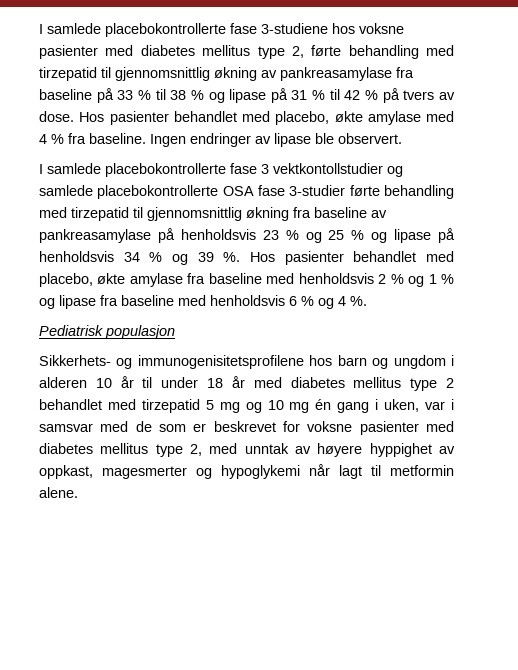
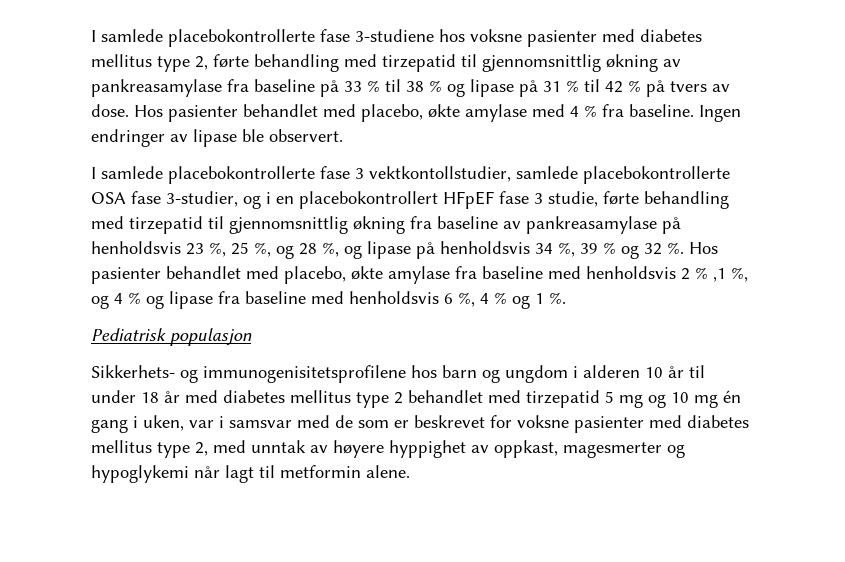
- I samlede placebokontrollerte fase 3 vektkontollstudier og samlede placebokontrollerte OSA fase 3-studier førte behandling med tirzepatid til gjennomsnittlig økning fra baseline av pankreasamylase på henholdsvis 23 % og 25 % og lipase på henholdsvis 34 % og 39 %.
+ I samlede placebokontrollerte fase 3 vektkontollstudier, samlede placebokontrollerte OSA fase 3-studier, og i en placebokontrollert HFpEF fase 3 studie, førte behandling med tirzepatid til gjennomsnittlig økning fra baseline av pankreasamylase på henholdsvis 23 %, 25 %, og 28 %, og lipase på henholdsvis 34 %, 39 % og 32 %.
- Hos pasienter behandlet med placebo, økte amylase fra baseline med henholdsvis 2 % og 1 % og lipase fra baseline med henholdsvis 6 % og 4 %.
+ Hos pasienter behandlet med placebo, økte amylase fra baseline med henholdsvis 2 % ,1 %, og 4 % og lipase fra baseline med henholdsvis 6 %, 4 % og 1 %.

